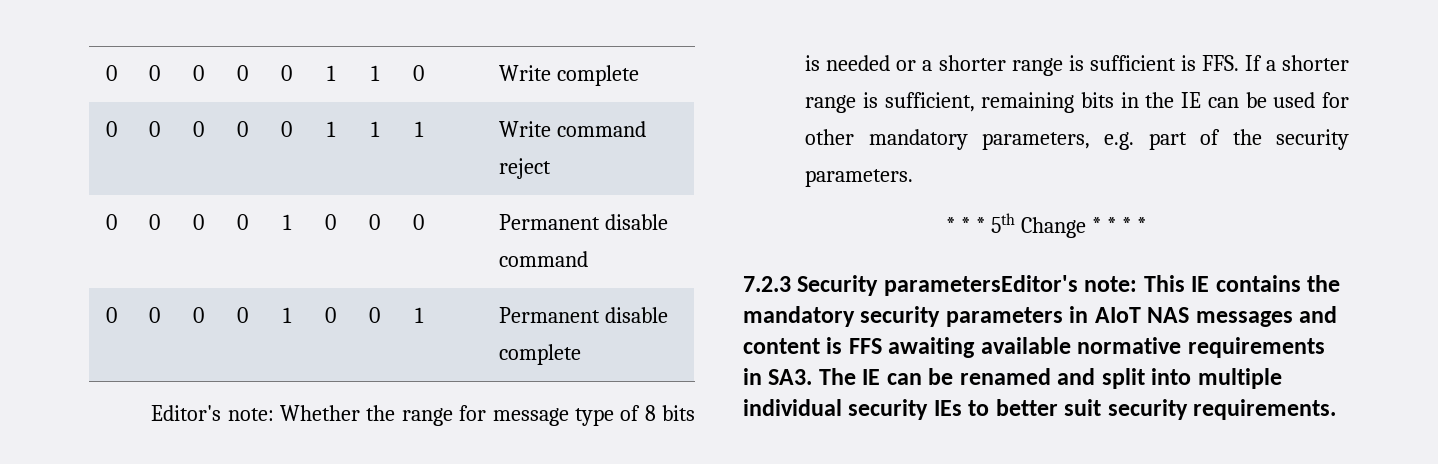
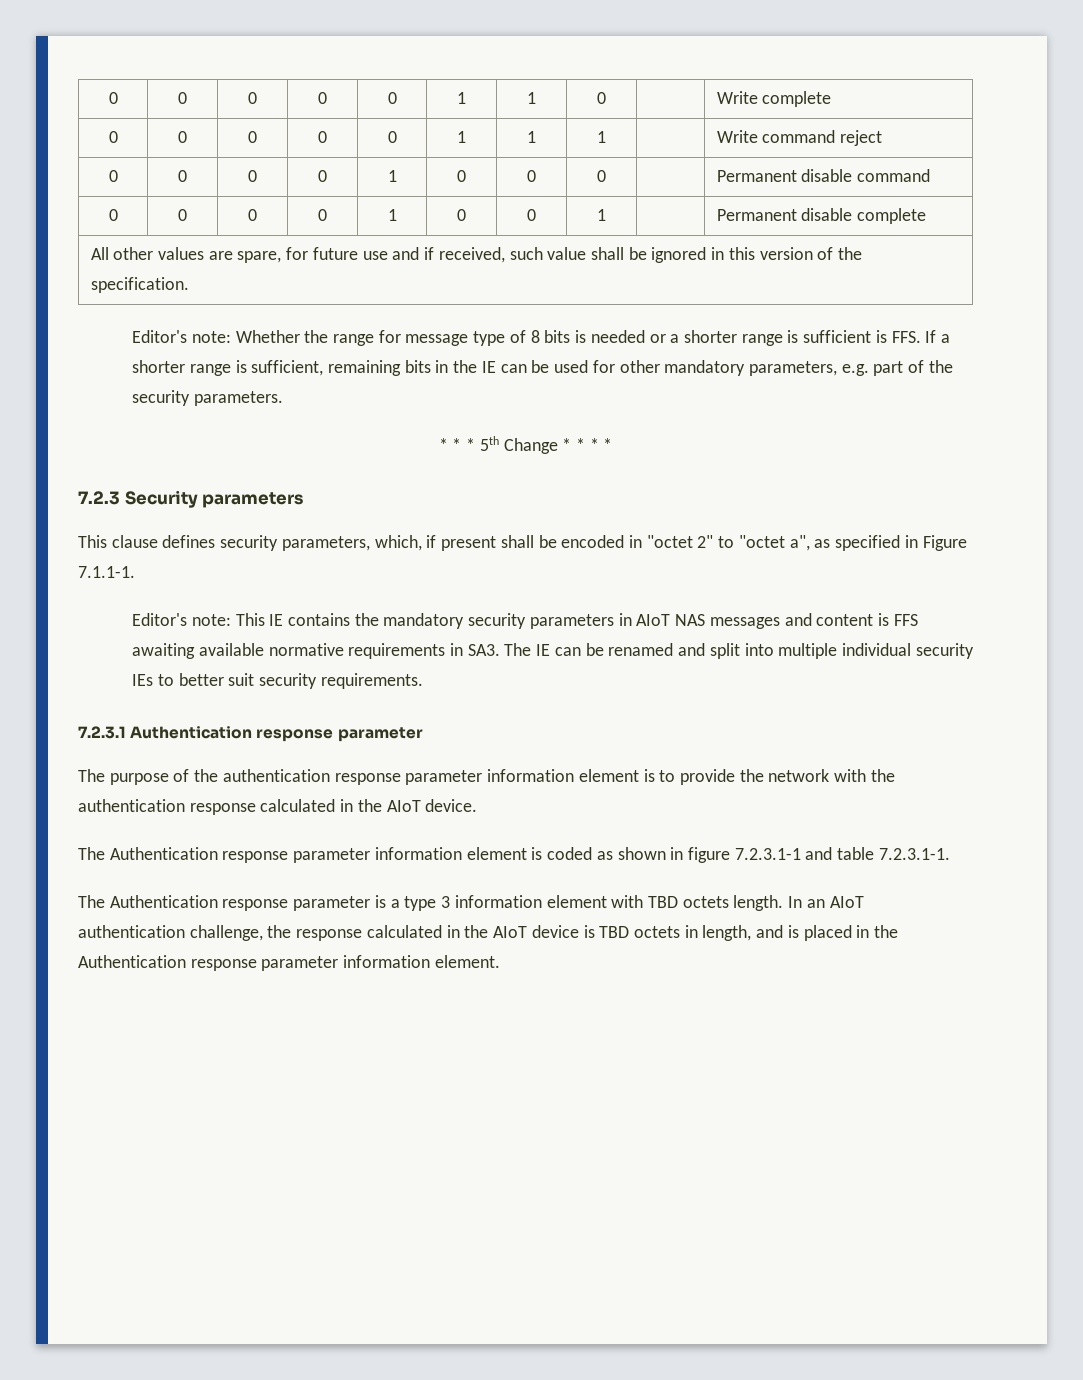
+ All other values are spare, for future use and if received, such value shall be ignored in this version of the specification.
- 7.2.3 Security parametersEditor's note: This IE contains the mandatory security parameters in AIoT NAS messages and content is FFS awaiting available normative requirements in SA3. The IE can be renamed and split into multiple individual security IEs to better suit security requirements.
+ 7.2.3 Security parameters
+ This clause defines security parameters, which, if present shall be encoded in "octet 2" to "octet a", as specified in Figure 7.1.1-1.
+ Editor's note: This IE contains the mandatory security parameters in AIoT NAS messages and content is FFS awaiting available normative requirements in SA3. The IE can be renamed and split into multiple individual security IEs to better suit security requirements.
+ 7.2.3.1 Authentication response parameter
+ The purpose of the authentication response parameter information element is to provide the network with the authentication response calculated in the AIoT device.
+ The Authentication response parameter information element is coded as shown in figure 7.2.3.1-1 and table 7.2.3.1-1.
+ The Authentication response parameter is a type 3 information element with TBD octets length. In an AIoT authentication challenge, the response calculated in the AIoT device is TBD octets in length, and is placed in the Authentication response parameter information element.

